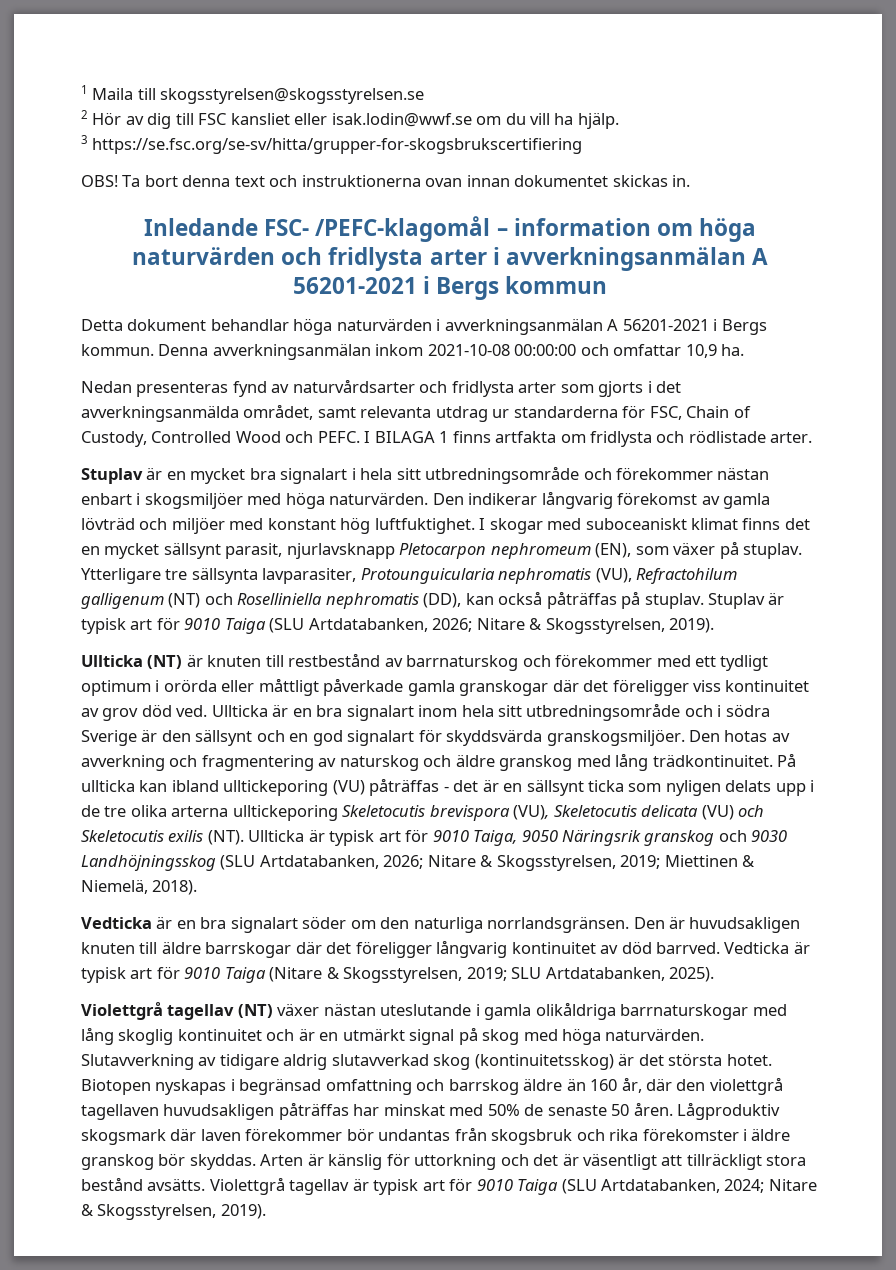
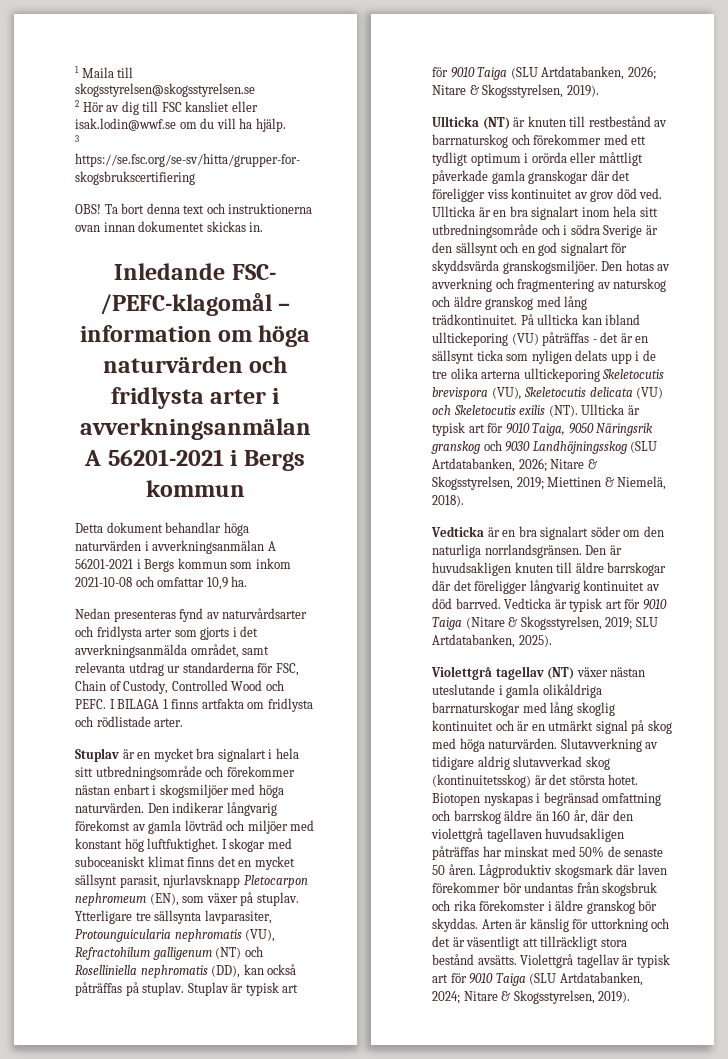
- Detta dokument behandlar höga naturvärden i avverkningsanmälan A 56201-2021 i Bergs kommun. Denna avverkningsanmälan inkom 2021-10-08 00:00:00 och omfattar 10,9 ha.
+ Detta dokument behandlar höga naturvärden i avverkningsanmälan A 56201-2021 i Bergs kommun som inkom 2021-10-08 och omfattar 10,9 ha.

